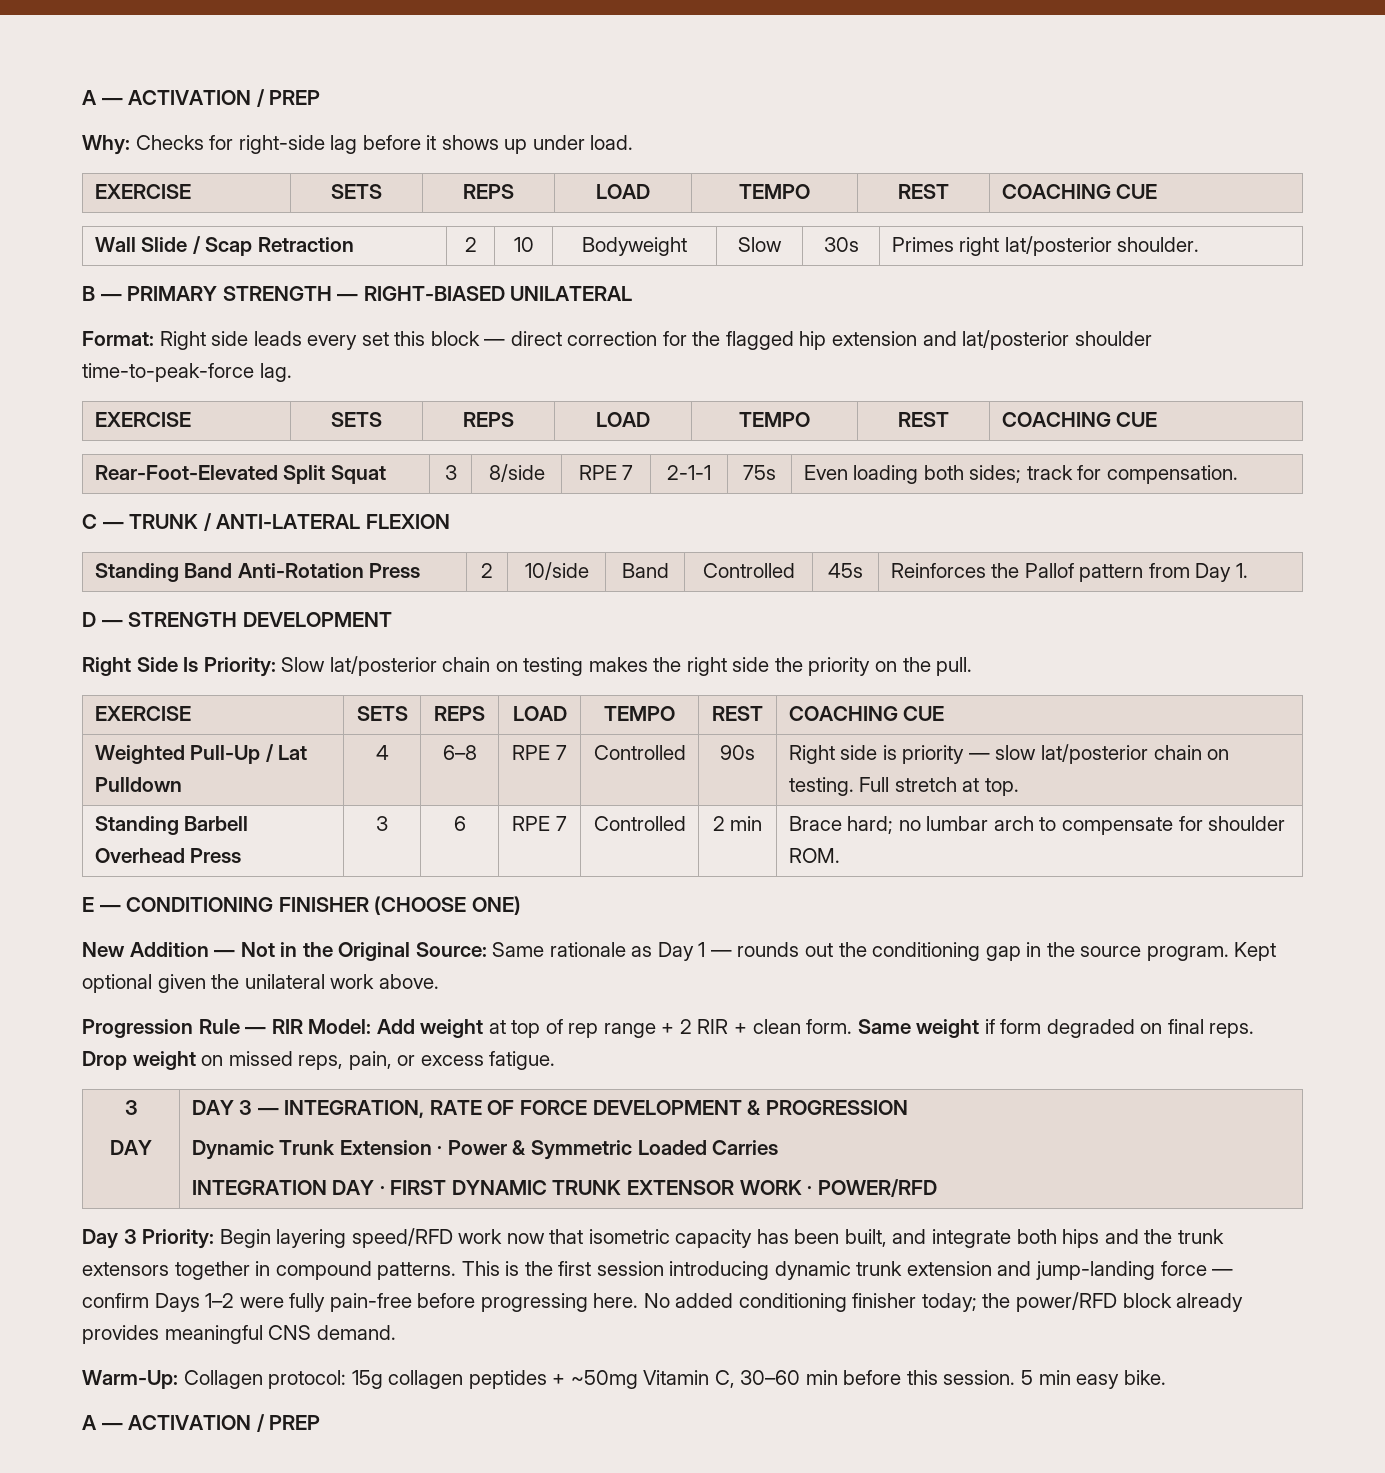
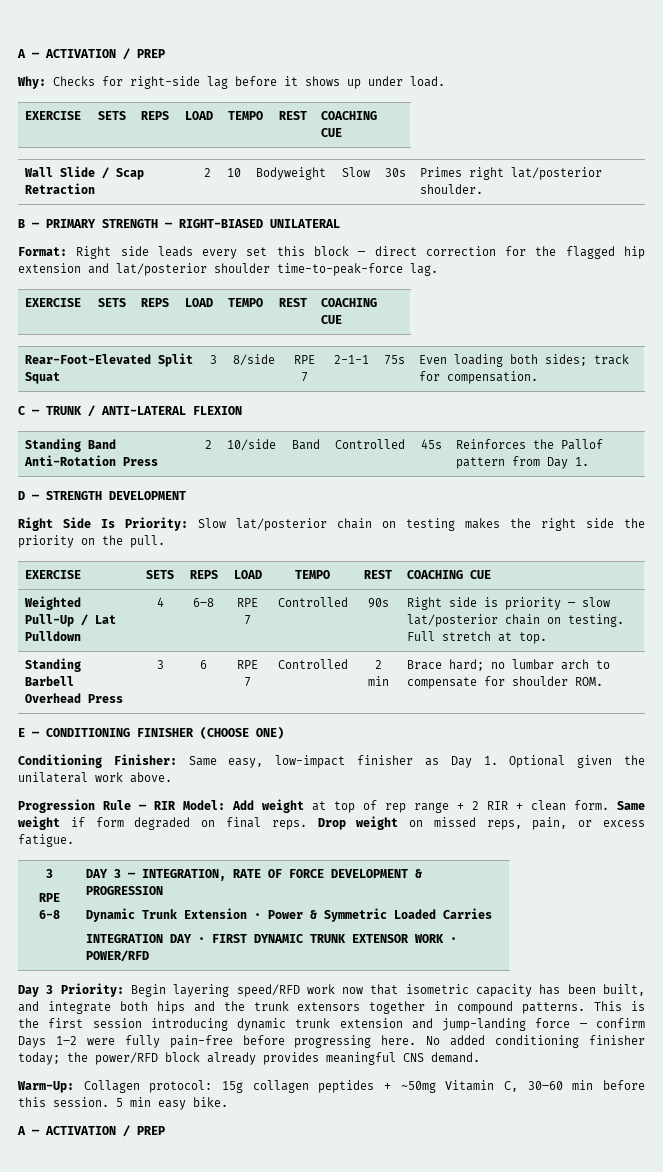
- New Addition — Not in the Original Source: Same rationale as Day 1 — rounds out the conditioning gap in the source program. Kept optional given the unilateral work above.
+ Conditioning Finisher: Same easy, low-impact finisher as Day 1. Optional given the unilateral work above.
  Drop weight on missed reps, pain, or excess fatigue.
  3
- DAY | DAY 3 — INTEGRATION, RATE OF FORCE DEVELOPMENT & PROGRESSION
+ RPE 6-8 | DAY 3 — INTEGRATION, RATE OF FORCE DEVELOPMENT & PROGRESSION

